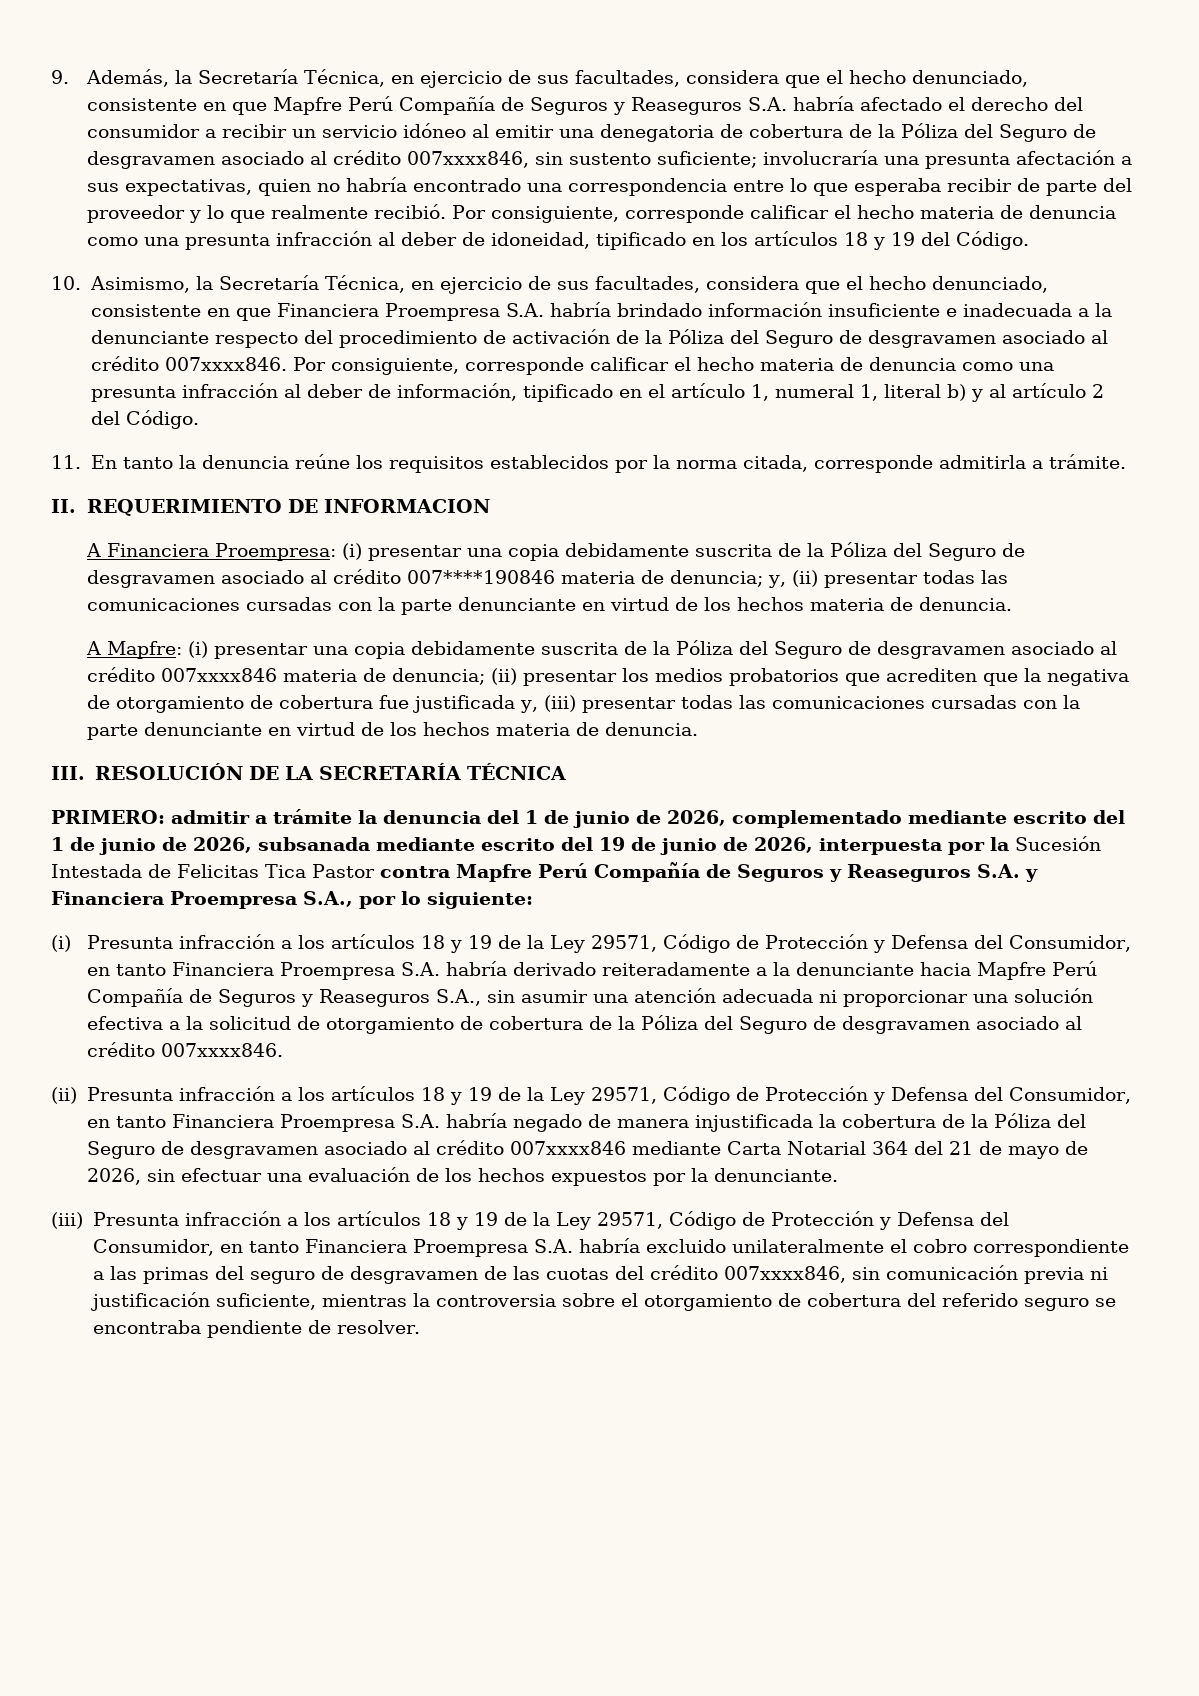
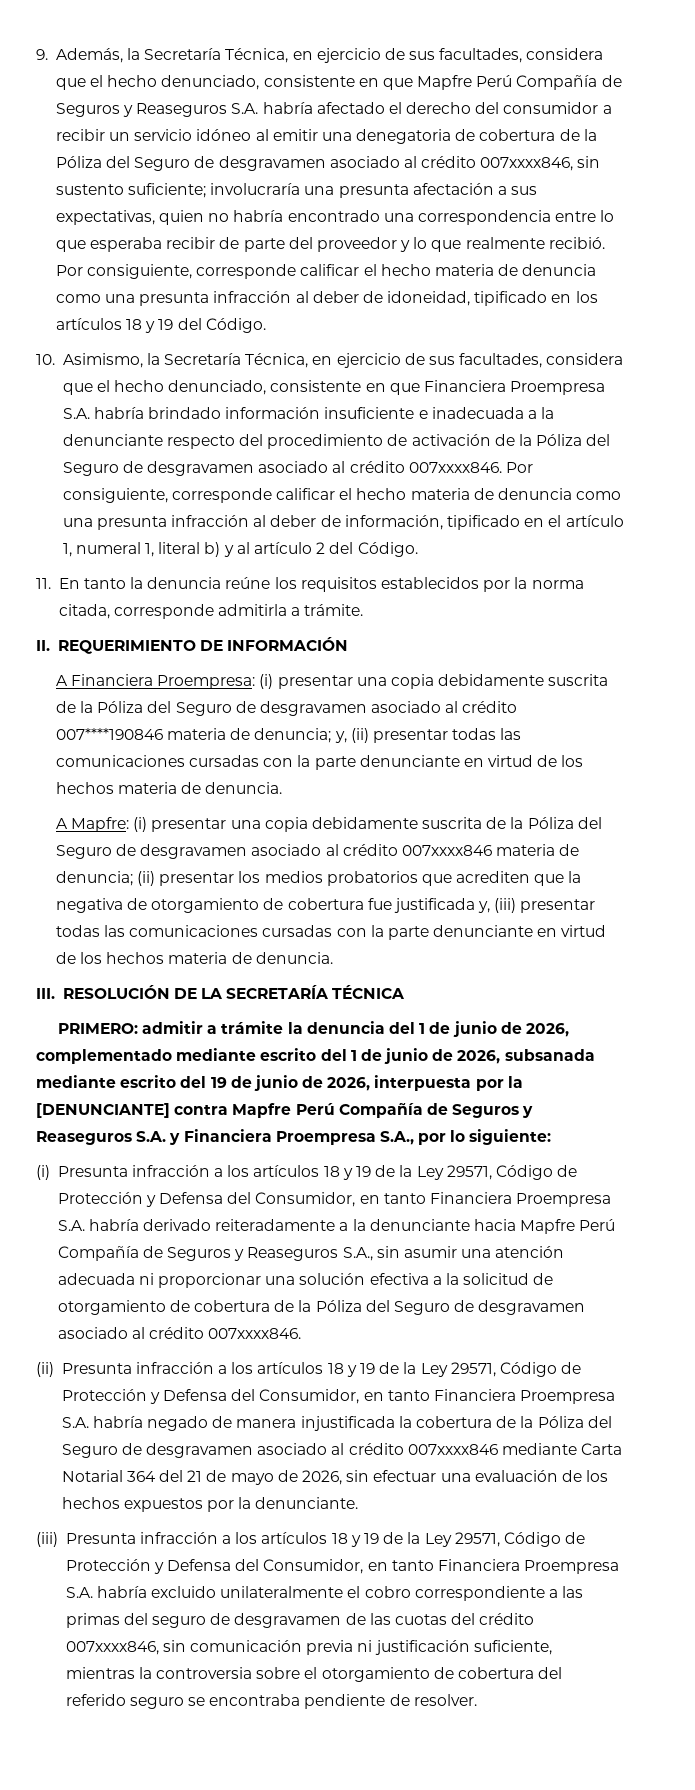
- II. REQUERIMIENTO DE INFORMACION
+ II. REQUERIMIENTO DE INFORMACIÓN
- PRIMERO: admitir a trámite la denuncia del 1 de junio de 2026, complementado mediante escrito del 1 de junio de 2026, subsanada mediante escrito del 19 de junio de 2026, interpuesta por la Sucesión Intestada de Felicitas Tica Pastor contra Mapfre Perú Compañía de Seguros y Reaseguros S.A. y Financiera Proempresa S.A., por lo siguiente:
+ PRIMERO: admitir a trámite la denuncia del 1 de junio de 2026, complementado mediante escrito del 1 de junio de 2026, subsanada mediante escrito del 19 de junio de 2026, interpuesta por la [DENUNCIANTE] contra Mapfre Perú Compañía de Seguros y Reaseguros S.A. y Financiera Proempresa S.A., por lo siguiente:

